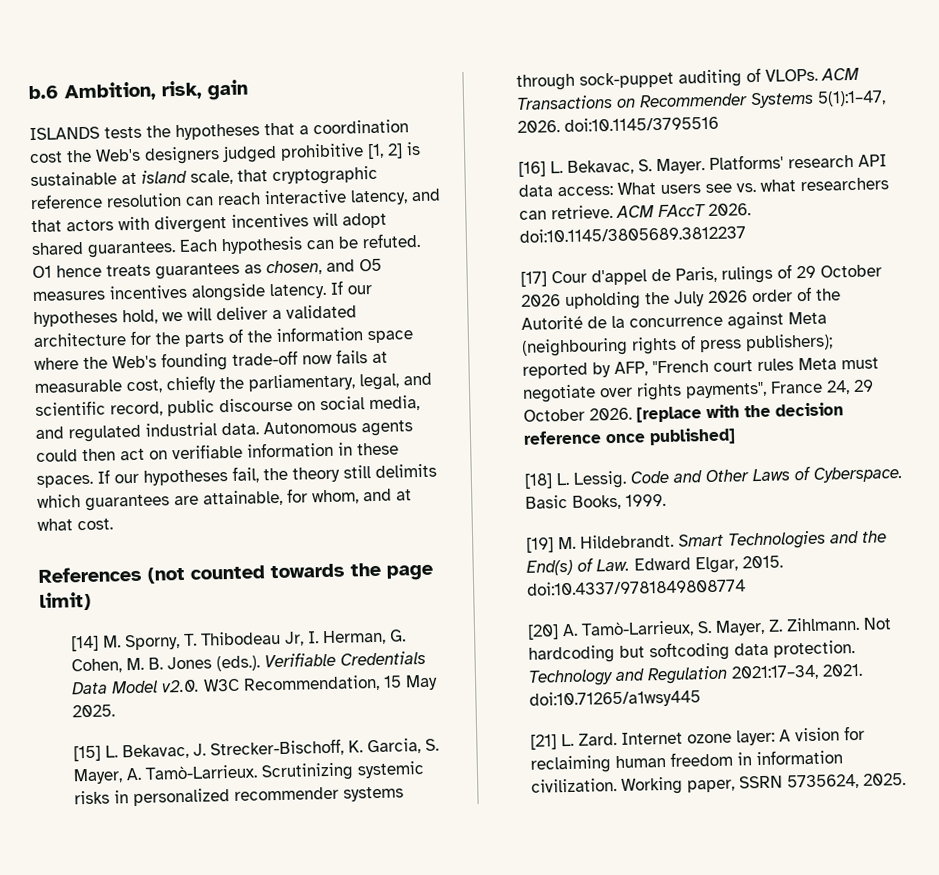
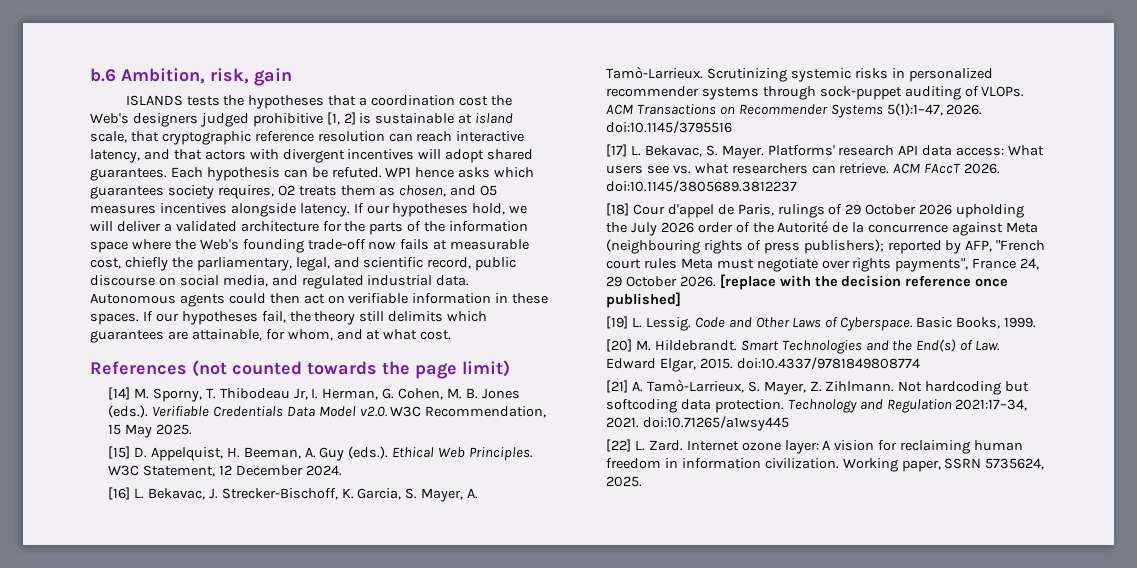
- O1 hence treats guarantees as chosen, and O5 measures incentives alongside latency.
+ WP1 hence asks which guarantees society requires, O2 treats them as chosen, and O5 measures incentives alongside latency.
- [15] L. Bekavac, J. Strecker-Bischoff, K. Garcia, S. Mayer, A. Tamò-Larrieux.
+ [15] D. Appelquist, H. Beeman, A. Guy (eds.). Ethical Web Principles. W3C Statement, 12 December 2024.
+ [16] L. Bekavac, J. Strecker-Bischoff, K. Garcia, S. Mayer, A. Tamò-Larrieux.
- [16] L. Bekavac, S. Mayer.
+ [17] L. Bekavac, S. Mayer.
- [17] Cour d'appel de Paris, rulings of 29 October 2026 upholding the July 2026 order of the Autorité de la concurrence against Meta (neighbouring rights of press publishers); reported by AFP, "French court rules Meta must negotiate over rights payments", France 24, 29 October 2026.
+ [18] Cour d'appel de Paris, rulings of 29 October 2026 upholding the July 2026 order of the Autorité de la concurrence against Meta (neighbouring rights of press publishers); reported by AFP, "French court rules Meta must negotiate over rights payments", France 24, 29 October 2026.
- [18] L. Lessig.
+ [19] L. Lessig.
- [19] M. Hildebrandt.
+ [20] M. Hildebrandt.
- [20] A. Tamò-Larrieux, S. Mayer, Z. Zihlmann.
+ [21] A. Tamò-Larrieux, S. Mayer, Z. Zihlmann.
- [21] L. Zard.
+ [22] L. Zard.

